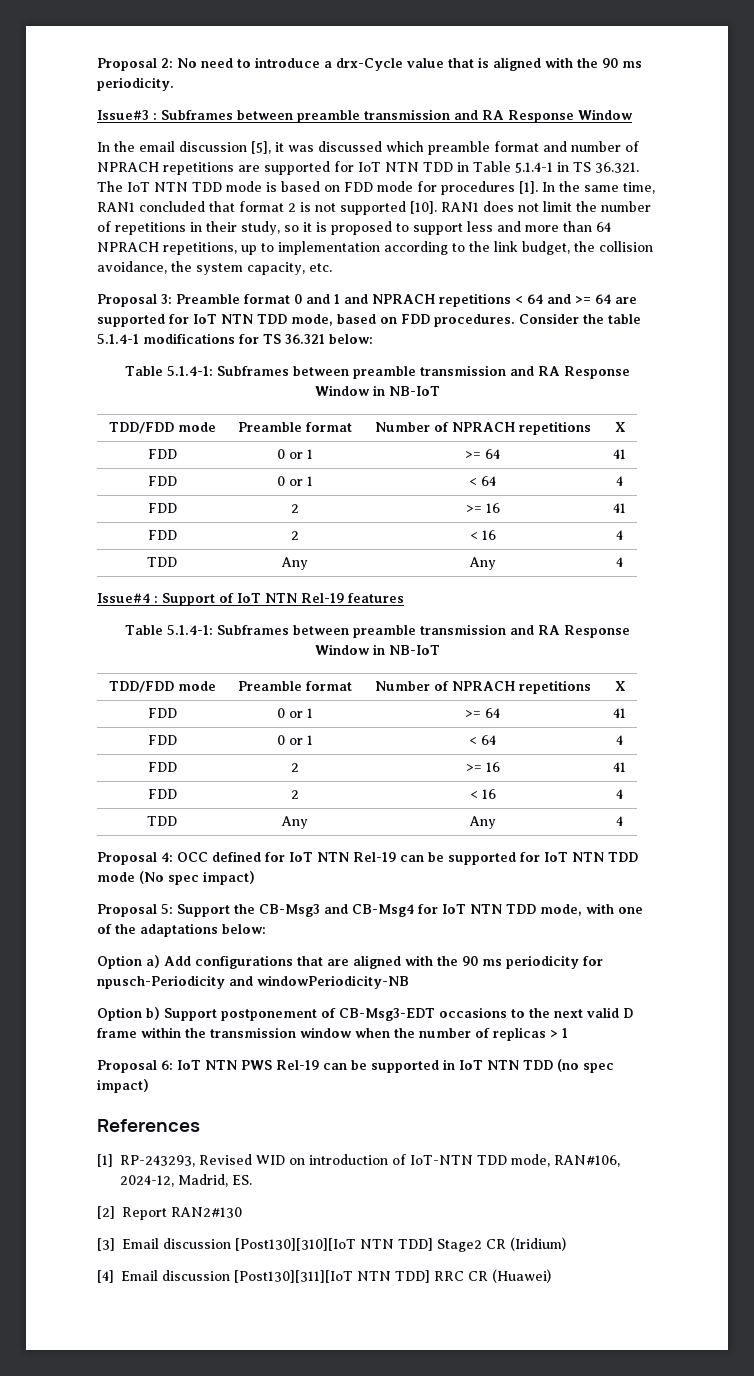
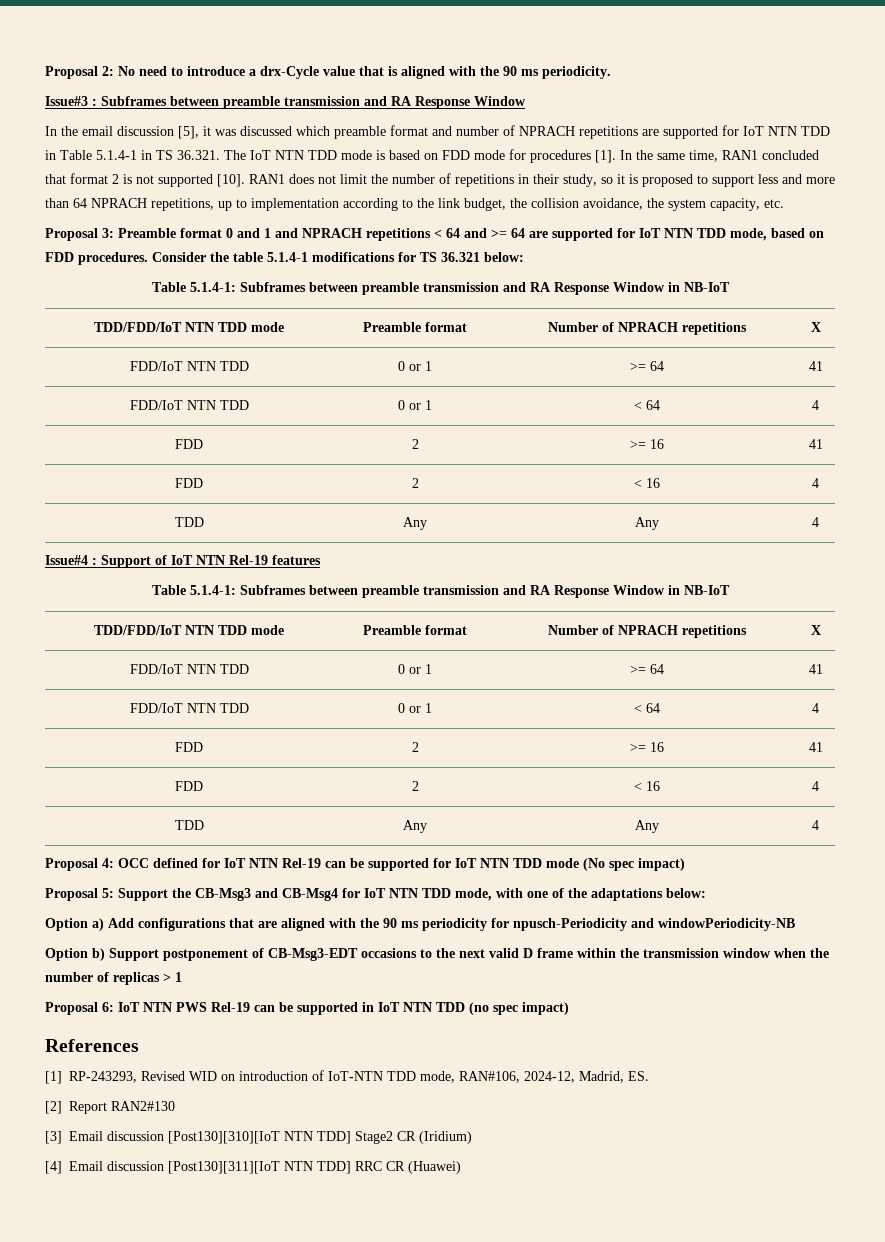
  Consider the table 5.1.4-1 modifications for TS 36.321 below:
  Table 5.1.4-1: Subframes between preamble transmission and RA Response Window in NB-IoT
- TDD/FDD mode | Preamble format | Number of NPRACH repetitions | X
- FDD | 0 or 1 | >= 64 | 41
- FDD | 0 or 1 | < 64 | 4
+ TDD/FDD/IoT NTN TDD mode | Preamble format | Number of NPRACH repetitions | X
+ FDD/IoT NTN TDD | 0 or 1 | >= 64 | 41
+ FDD/IoT NTN TDD | 0 or 1 | < 64 | 4
  Issue#4 : Support of IoT NTN Rel-19 features
  Table 5.1.4-1: Subframes between preamble transmission and RA Response Window in NB-IoT
- TDD/FDD mode | Preamble format | Number of NPRACH repetitions | X
- FDD | 0 or 1 | >= 64 | 41
- FDD | 0 or 1 | < 64 | 4
+ TDD/FDD/IoT NTN TDD mode | Preamble format | Number of NPRACH repetitions | X
+ FDD/IoT NTN TDD | 0 or 1 | >= 64 | 41
+ FDD/IoT NTN TDD | 0 or 1 | < 64 | 4

